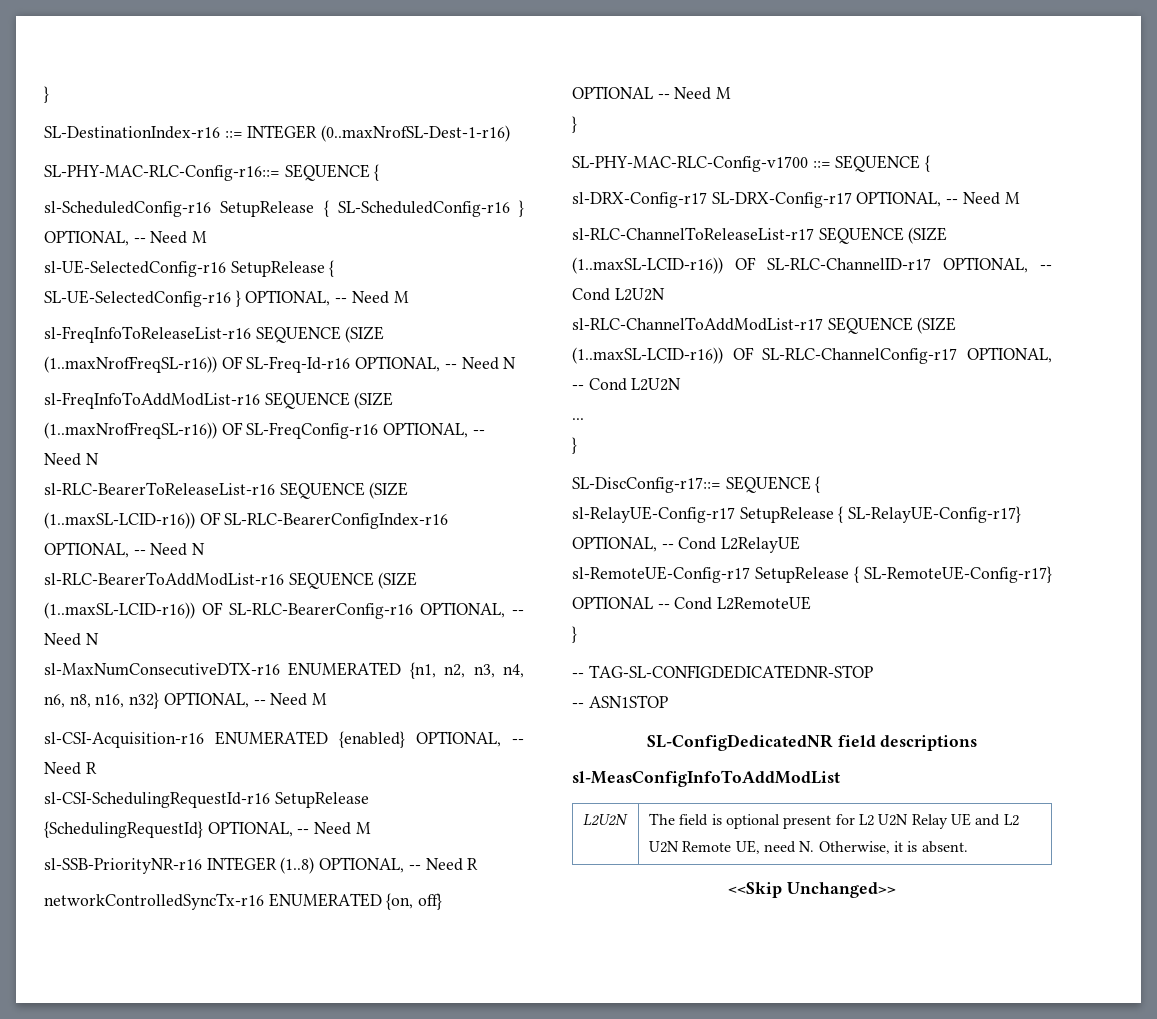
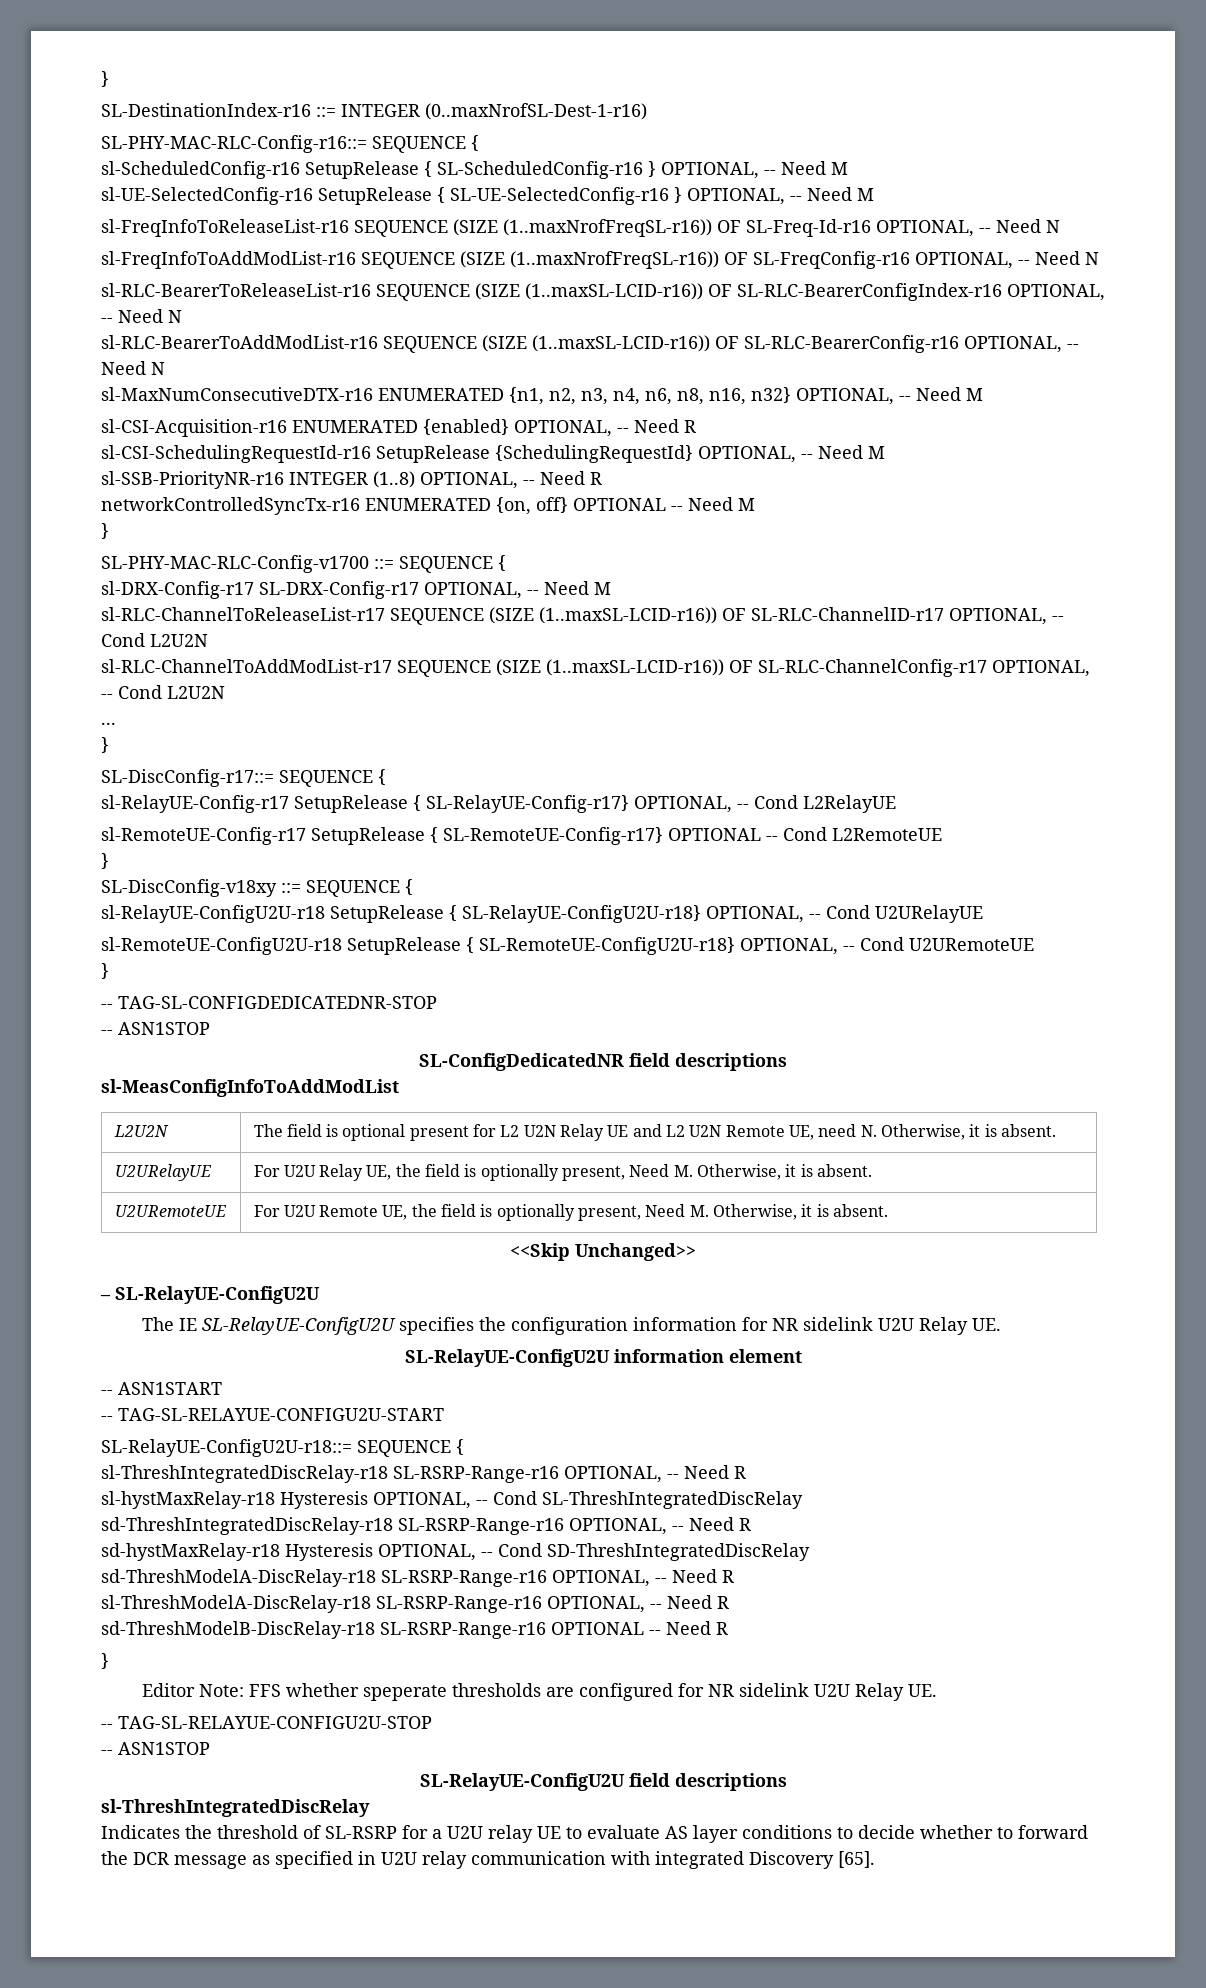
+ SL-DiscConfig-v18xy ::= SEQUENCE {
+ sl-RelayUE-ConfigU2U-r18 SetupRelease { SL-RelayUE-ConfigU2U-r18} OPTIONAL, -- Cond U2URelayUE
+ sl-RemoteUE-ConfigU2U-r18 SetupRelease { SL-RemoteUE-ConfigU2U-r18} OPTIONAL, -- Cond U2URemoteUE
+ }
+ U2URelayUE | For U2U Relay UE, the field is optionally present, Need M. Otherwise, it is absent.
+ U2URemoteUE | For U2U Remote UE, the field is optionally present, Need M. Otherwise, it is absent.
  <<Skip Unchanged>>
+ – SL-RelayUE-ConfigU2U
+ The IE SL-RelayUE-ConfigU2U specifies the configuration information for NR sidelink U2U Relay UE.
+ SL-RelayUE-ConfigU2U information element
+ -- ASN1START
+ -- TAG-SL-RELAYUE-CONFIGU2U-START
+ SL-RelayUE-ConfigU2U-r18::= SEQUENCE {
+ sl-ThreshIntegratedDiscRelay-r18 SL-RSRP-Range-r16 OPTIONAL, -- Need R
+ sl-hystMaxRelay-r18 Hysteresis OPTIONAL, -- Cond SL-ThreshIntegratedDiscRelay
+ sd-ThreshIntegratedDiscRelay-r18 SL-RSRP-Range-r16 OPTIONAL, -- Need R
+ sd-hystMaxRelay-r18 Hysteresis OPTIONAL, -- Cond SD-ThreshIntegratedDiscRelay
+ sd-ThreshModelA-DiscRelay-r18 SL-RSRP-Range-r16 OPTIONAL, -- Need R
+ sl-ThreshModelA-DiscRelay-r18 SL-RSRP-Range-r16 OPTIONAL, -- Need R
+ sd-ThreshModelB-DiscRelay-r18 SL-RSRP-Range-r16 OPTIONAL -- Need R
+ }
+ Editor Note: FFS whether speperate thresholds are configured for NR sidelink U2U Relay UE.
+ -- TAG-SL-RELAYUE-CONFIGU2U-STOP
+ -- ASN1STOP
+ SL-RelayUE-ConfigU2U field descriptions
+ sl-ThreshIntegratedDiscRelay
+ Indicates the threshold of SL-RSRP for a U2U relay UE to evaluate AS layer conditions to decide whether to forward the DCR message as specified in U2U relay communication with integrated Discovery [65].

